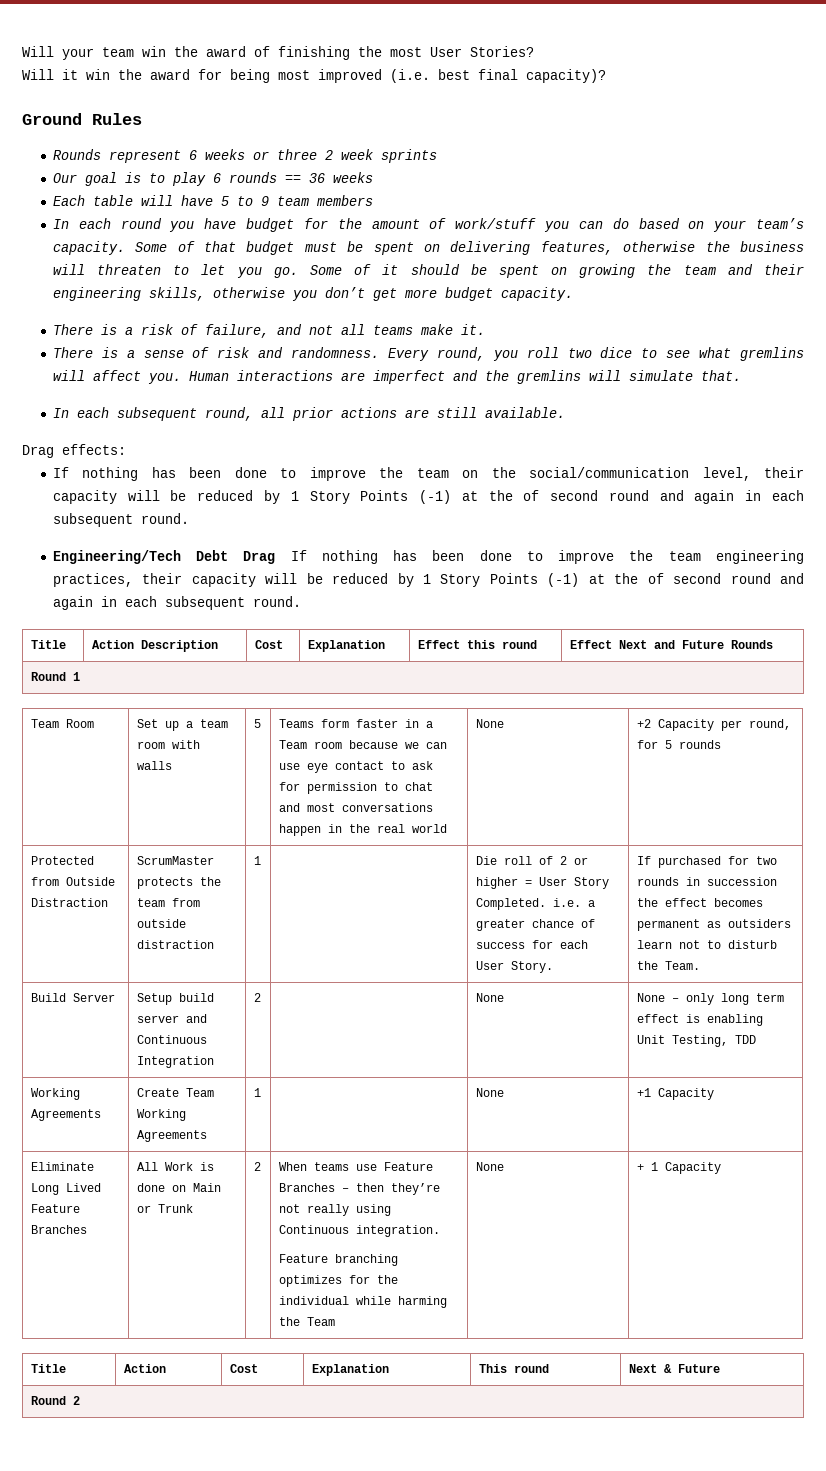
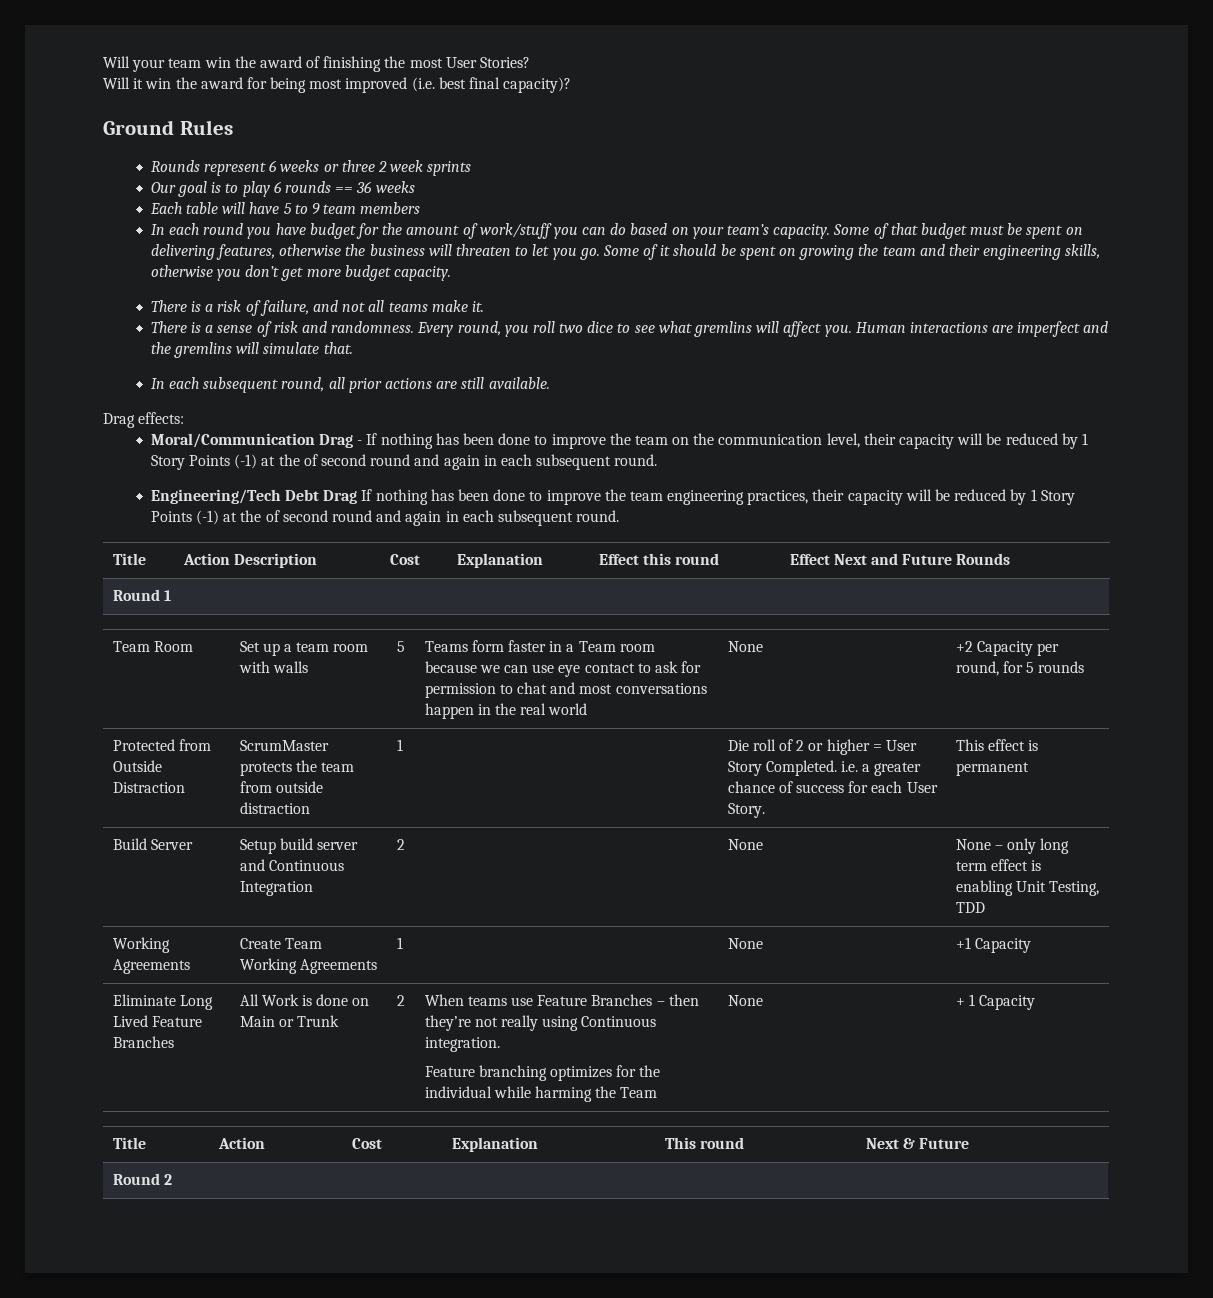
- If nothing has been done to improve the team on the social/communication level, their capacity will be reduced by 1 Story Points (-1) at the of second round and again in each subsequent round.
+ Moral/Communication Drag - If nothing has been done to improve the team on the communication level, their capacity will be reduced by 1 Story Points (-1) at the of second round and again in each subsequent round.
- If purchased for two rounds in succession the effect becomes permanent as outsiders learn not to disturb the Team.
+ This effect is permanent

